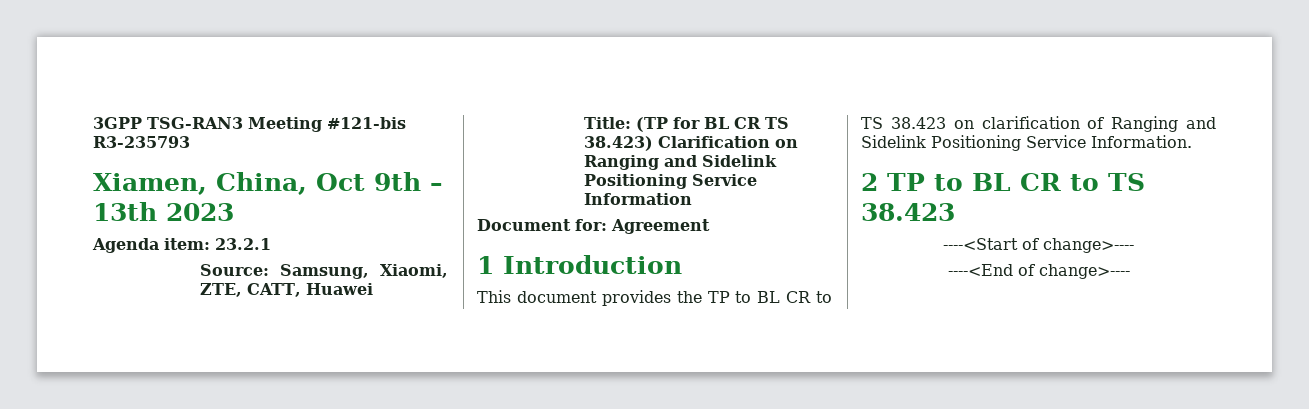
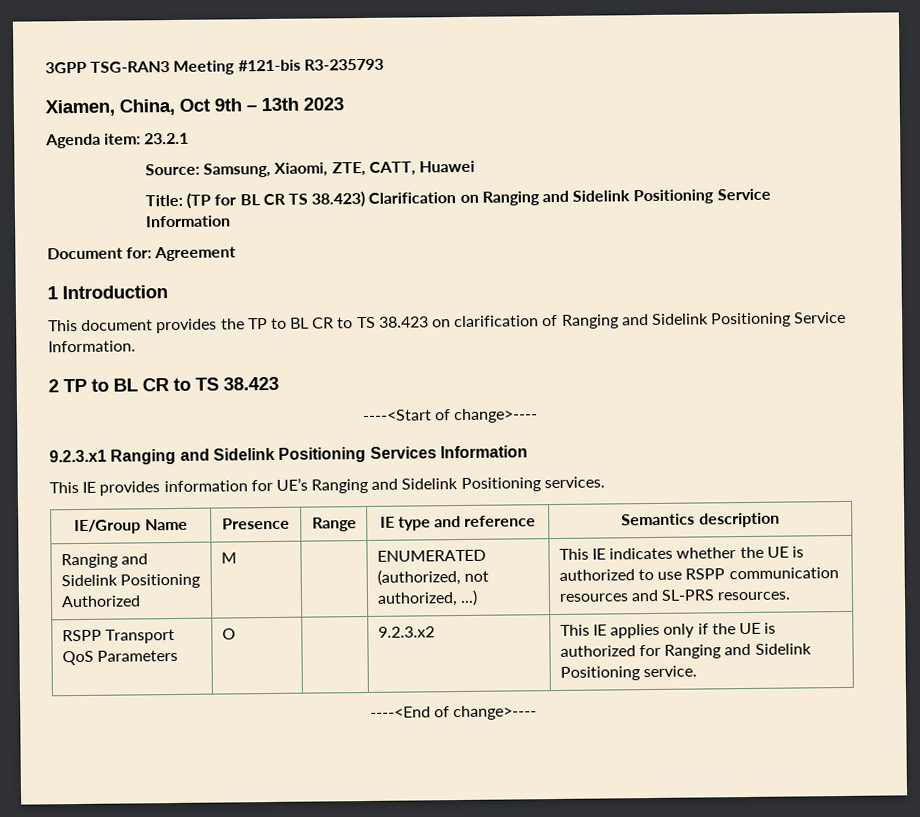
+ 9.2.3.x1 Ranging and Sidelink Positioning Services Information
+ This IE provides information for UE’s Ranging and Sidelink Positioning services.
+ IE/Group Name | Presence | Range | IE type and reference | Semantics description
+ Ranging and Sidelink Positioning Authorized | M | | ENUMERATED (authorized, not authorized, ...) | This IE indicates whether the UE is authorized to use RSPP communication resources and SL-PRS resources.
+ RSPP Transport QoS Parameters | O | | 9.2.3.x2 | This IE applies only if the UE is authorized for Ranging and Sidelink Positioning service.

